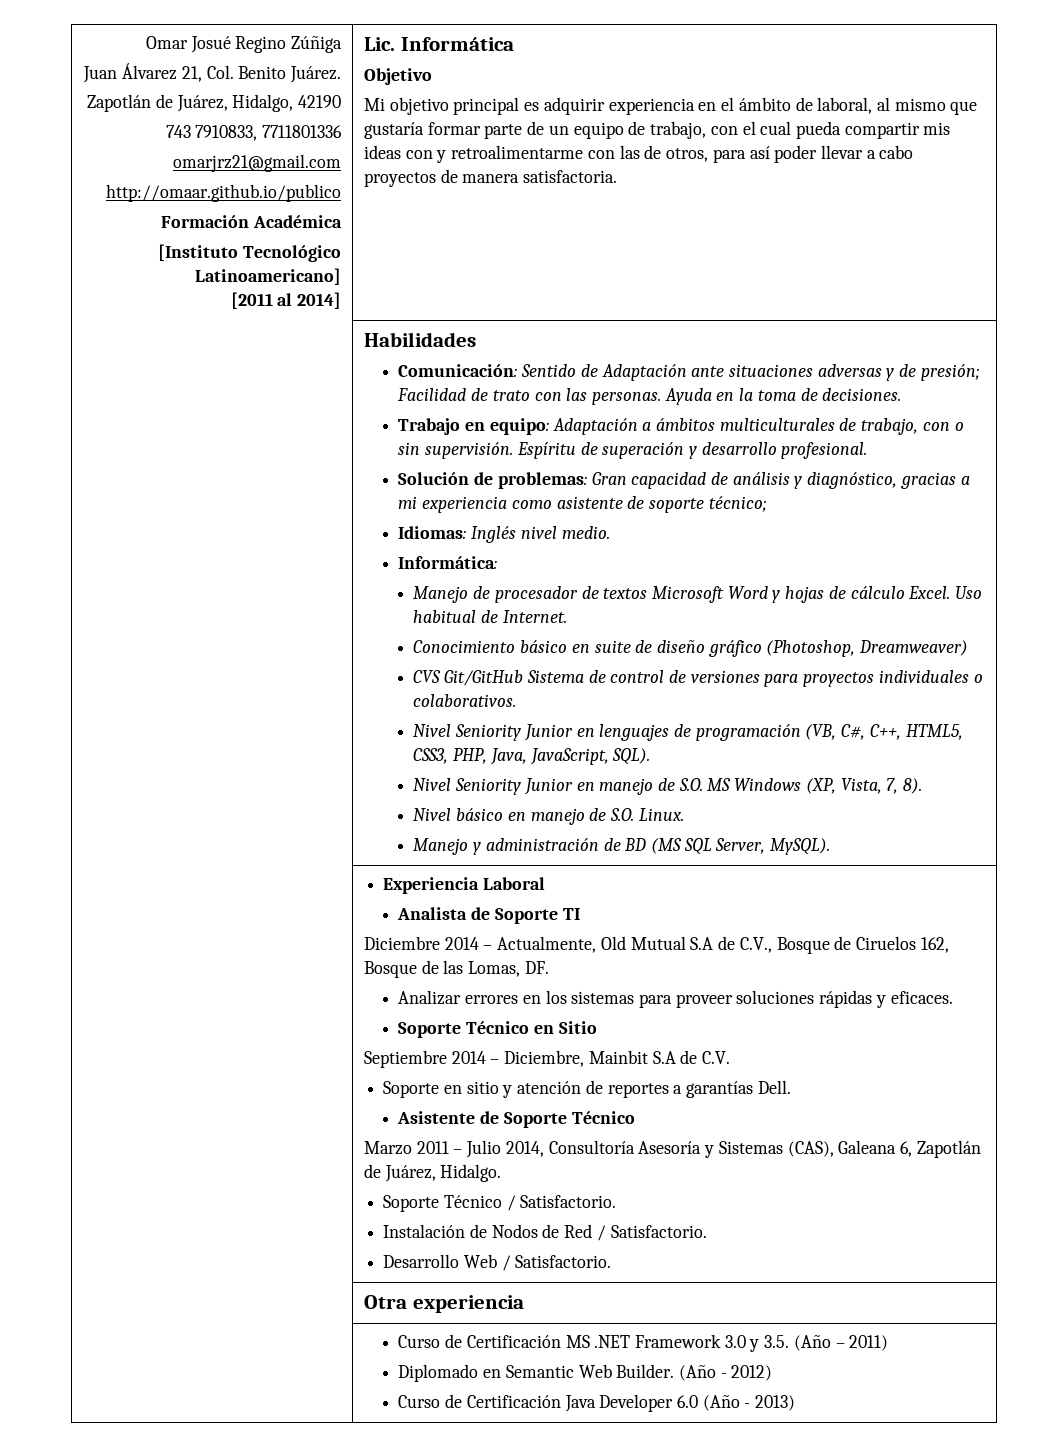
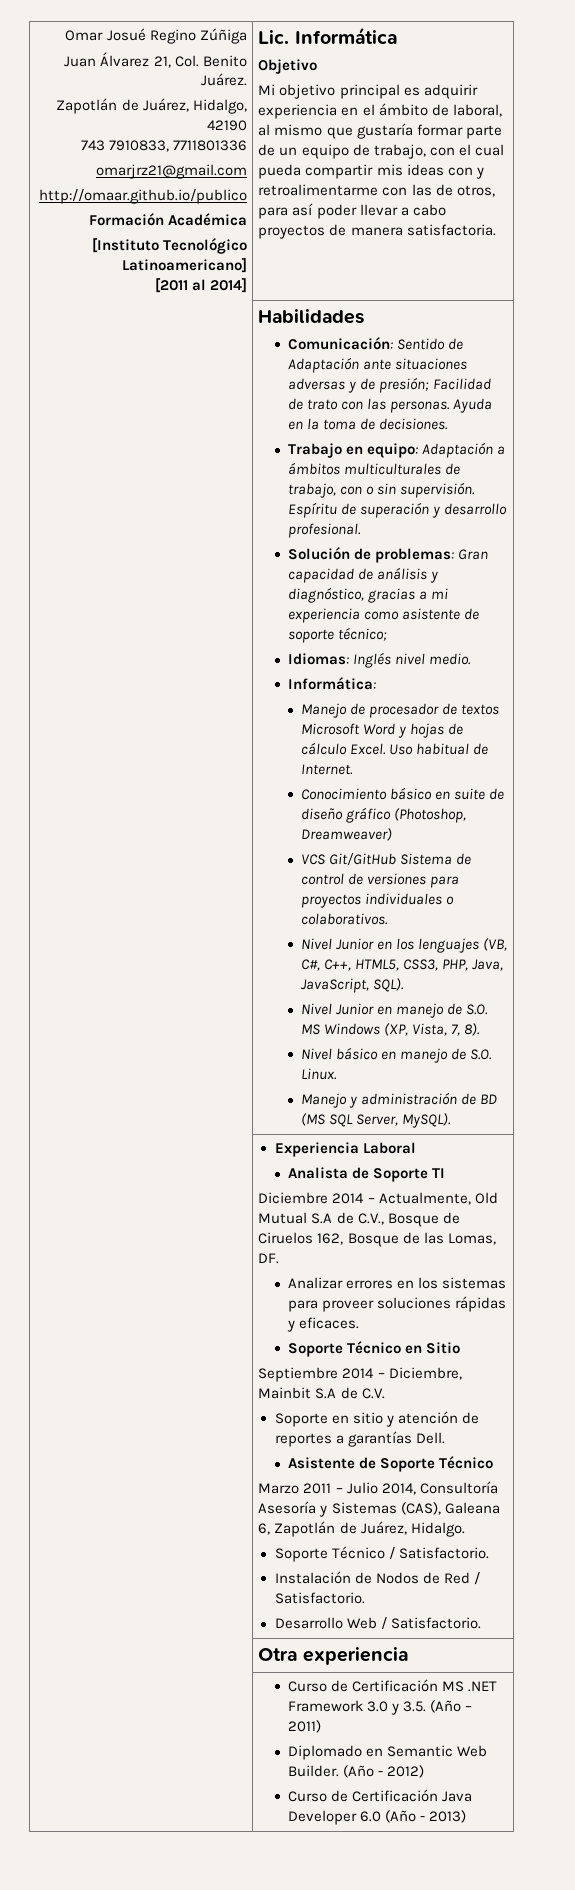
- CVS Git/GitHub Sistema de control de versiones para proyectos individuales o colaborativos.
+ VCS Git/GitHub Sistema de control de versiones para proyectos individuales o colaborativos.
- Nivel Seniority Junior en lenguajes de programación (VB, C#, C++, HTML5, CSS3, PHP, Java, JavaScript, SQL).
+ Nivel Junior en los lenguajes (VB, C#, C++, HTML5, CSS3, PHP, Java, JavaScript, SQL).
- Nivel Seniority Junior en manejo de S.O. MS Windows (XP, Vista, 7, 8).
+ Nivel Junior en manejo de S.O. MS Windows (XP, Vista, 7, 8).

